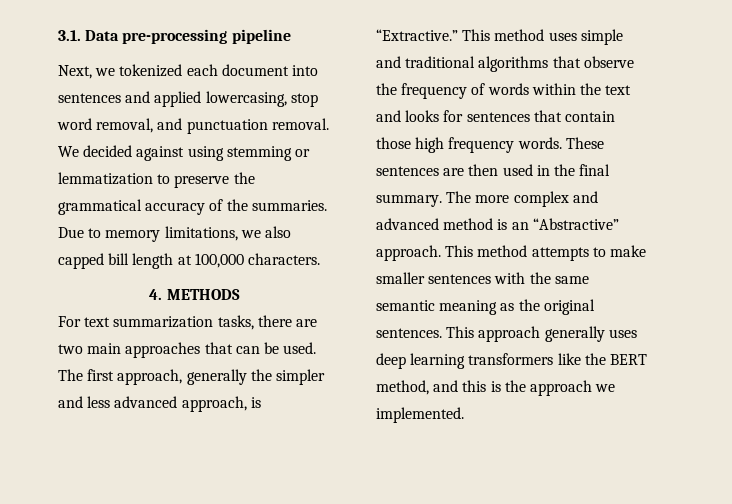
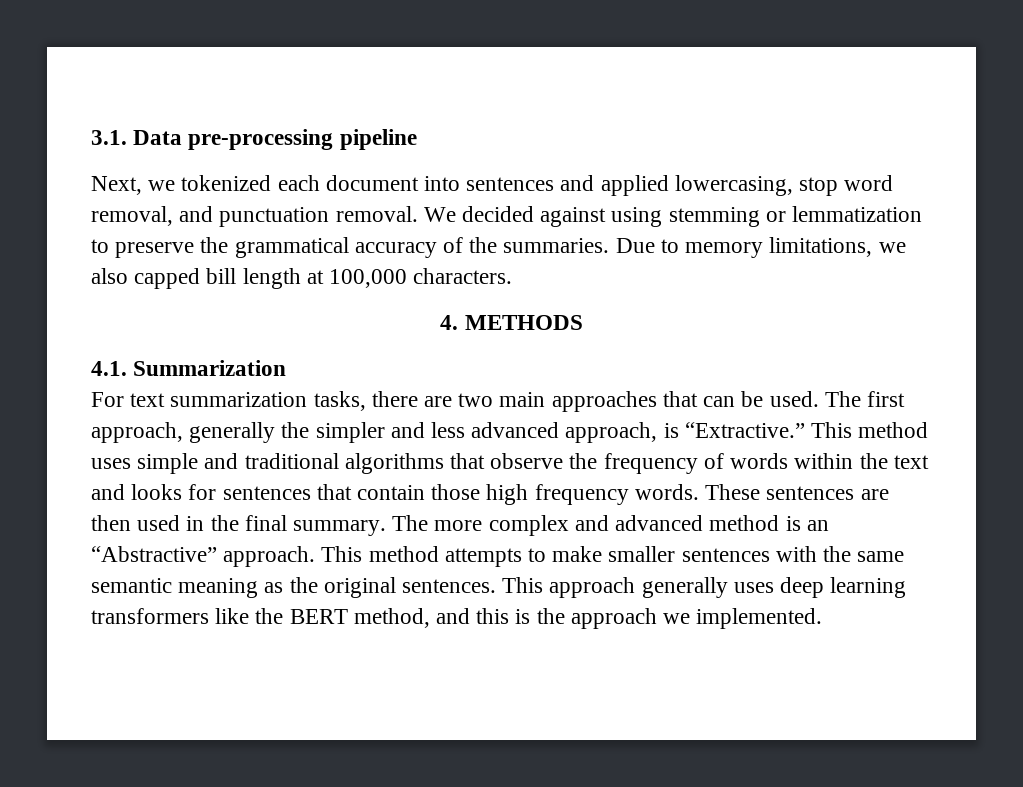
+ 4.1. Summarization

